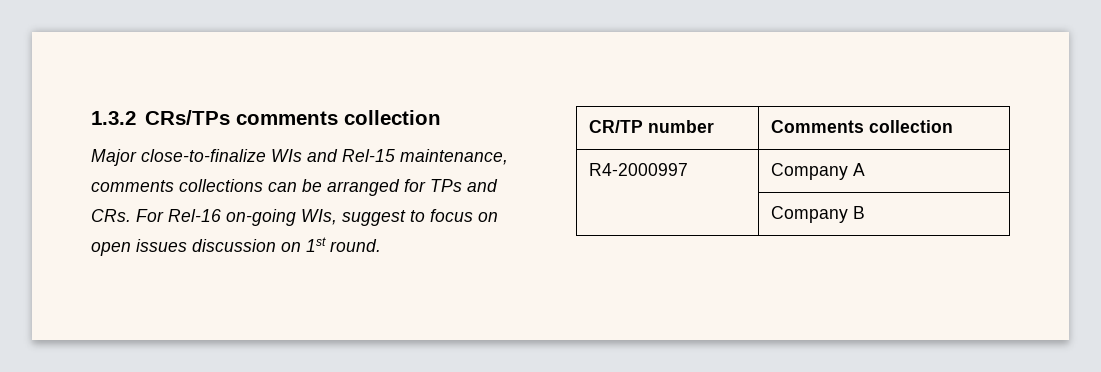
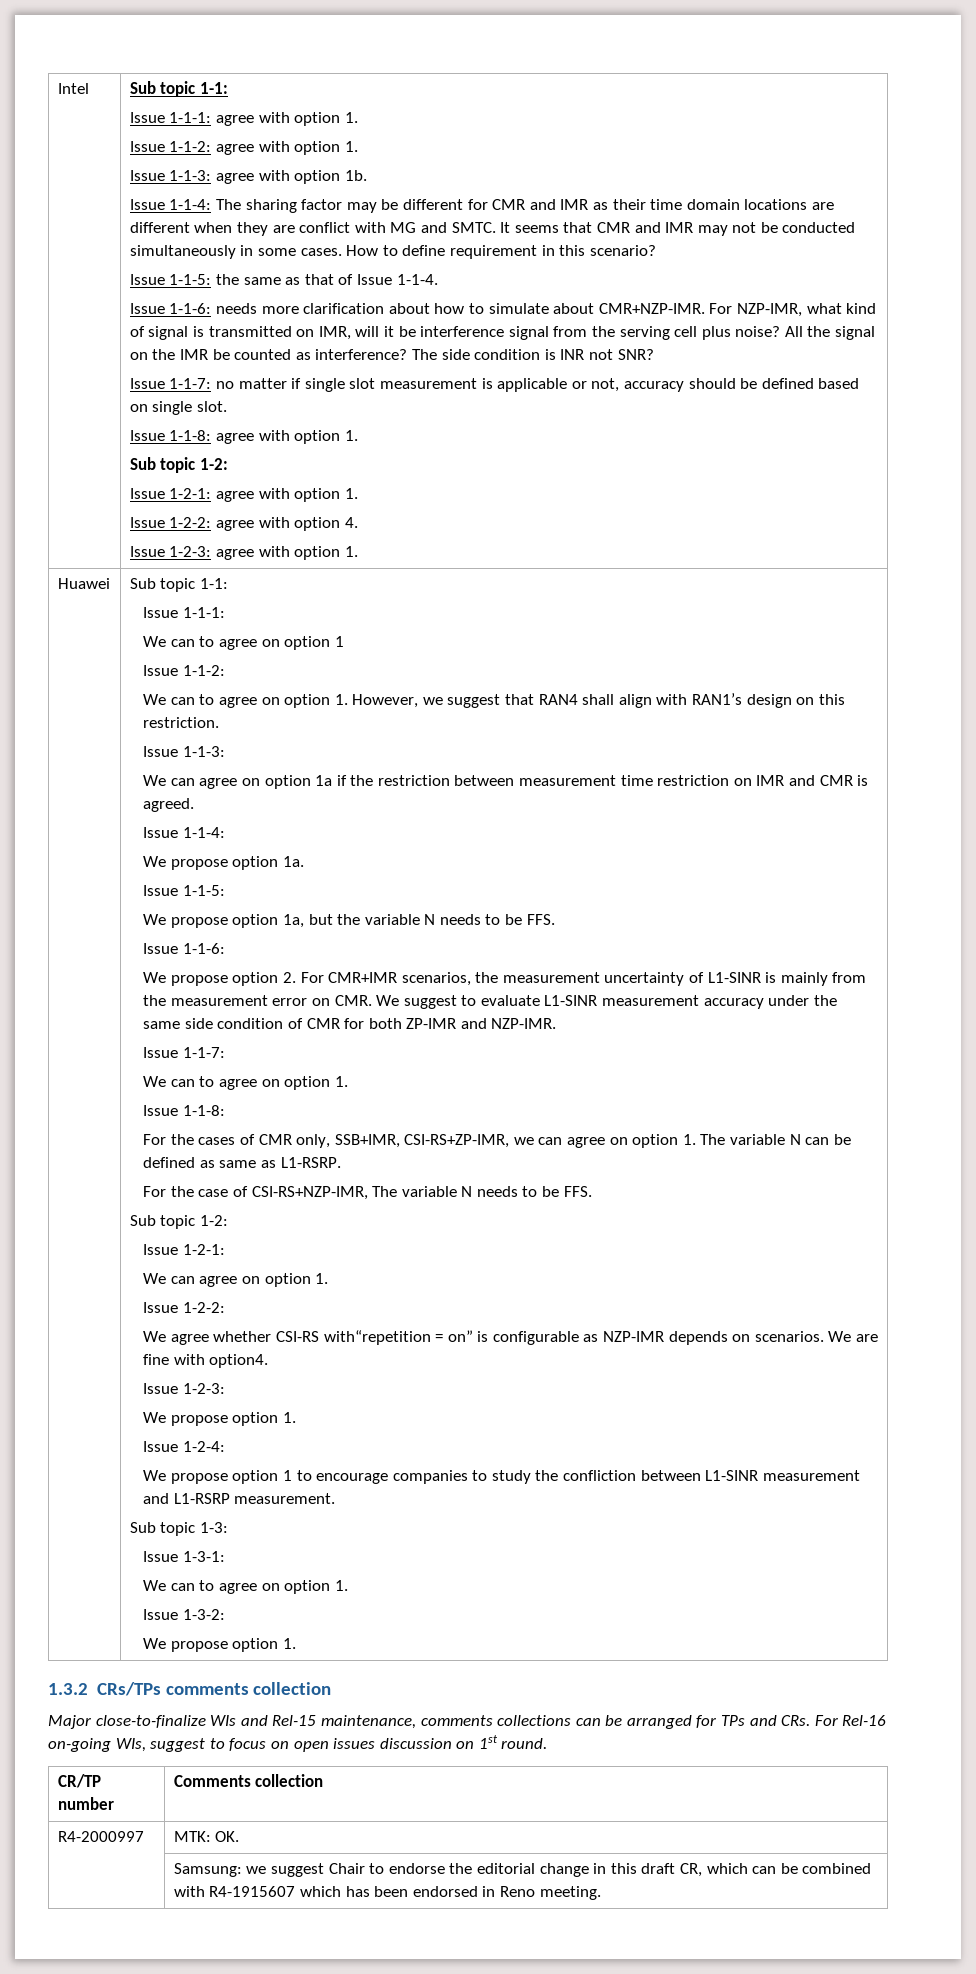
+ Intel | Sub topic 1-1:
+ Issue 1-1-1: agree with option 1.
+ Issue 1-1-2: agree with option 1.
+ Issue 1-1-3: agree with option 1b.
+ Issue 1-1-4: The sharing factor may be different for CMR and IMR as their time domain locations are different when they are conflict with MG and SMTC. It seems that CMR and IMR may not be conducted simultaneously in some cases. How to define requirement in this scenario?
+ Issue 1-1-5: the same as that of Issue 1-1-4.
+ Issue 1-1-6: needs more clarification about how to simulate about CMR+NZP-IMR. For NZP-IMR, what kind of signal is transmitted on IMR, will it be interference signal from the serving cell plus noise? All the signal on the IMR be counted as interference? The side condition is INR not SNR?
+ Issue 1-1-7: no matter if single slot measurement is applicable or not, accuracy should be defined based on single slot.
+ Issue 1-1-8: agree with option 1.
+ Sub topic 1-2:
+ Issue 1-2-1: agree with option 1.
+ Issue 1-2-2: agree with option 4.
+ Issue 1-2-3: agree with option 1.
+ Huawei | Sub topic 1-1:
+ Issue 1-1-1:
+ We can to agree on option 1
+ Issue 1-1-2:
+ We can to agree on option 1. However, we suggest that RAN4 shall align with RAN1’s design on this restriction.
+ Issue 1-1-3:
+ We can agree on option 1a if the restriction between measurement time restriction on IMR and CMR is agreed.
+ Issue 1-1-4:
+ We propose option 1a.
+ Issue 1-1-5:
+ We propose option 1a, but the variable N needs to be FFS.
+ Issue 1-1-6:
+ We propose option 2. For CMR+IMR scenarios, the measurement uncertainty of L1-SINR is mainly from the measurement error on CMR. We suggest to evaluate L1-SINR measurement accuracy under the same side condition of CMR for both ZP-IMR and NZP-IMR.
+ Issue 1-1-7:
+ We can to agree on option 1.
+ Issue 1-1-8:
+ For the cases of CMR only, SSB+IMR, CSI-RS+ZP-IMR, we can agree on option 1. The variable N can be defined as same as L1-RSRP.
+ For the case of CSI-RS+NZP-IMR, The variable N needs to be FFS.
+ Sub topic 1-2:
+ Issue 1-2-1:
+ We can agree on option 1.
+ Issue 1-2-2:
+ We agree whether CSI-RS with“repetition = on” is configurable as NZP-IMR depends on scenarios. We are fine with option4.
+ Issue 1-2-3:
+ We propose option 1.
+ Issue 1-2-4:
+ We propose option 1 to encourage companies to study the confliction between L1-SINR measurement and L1-RSRP measurement.
+ Sub topic 1-3:
+ Issue 1-3-1:
+ We can to agree on option 1.
+ Issue 1-3-2:
+ We propose option 1.
- R4-2000997 | Company A
- | Company B
+ R4-2000997 | MTK: OK.
+ | Samsung: we suggest Chair to endorse the editorial change in this draft CR, which can be combined with R4-1915607 which has been endorsed in Reno meeting.

